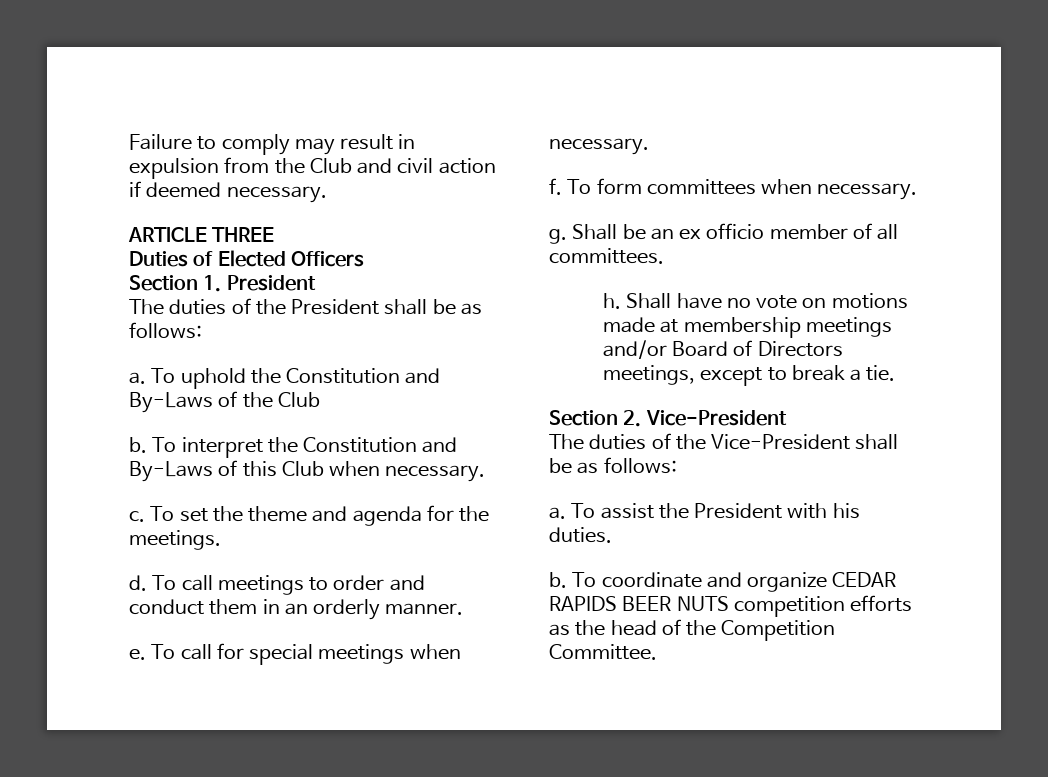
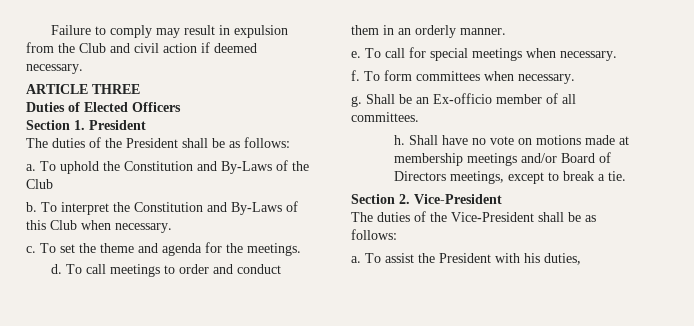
- Shall be an ex officio member of all committees.
+ Shall be an Ex-officio member of all committees.
- To assist the President with his duties.
- b. To coordinate and organize CEDAR RAPIDS BEER NUTS competition efforts as the head of the Competition Committee.
+ To assist the President with his duties,

